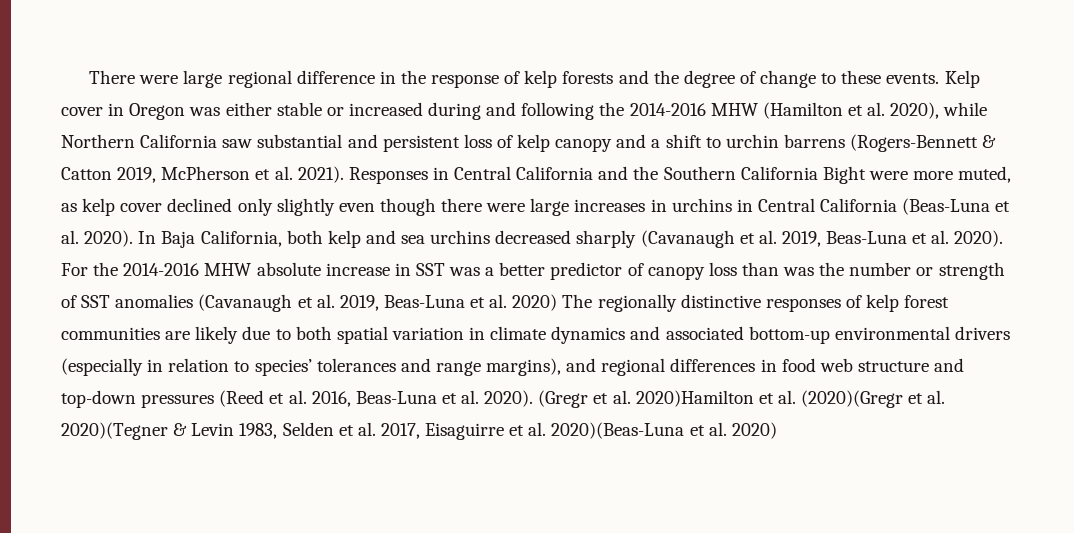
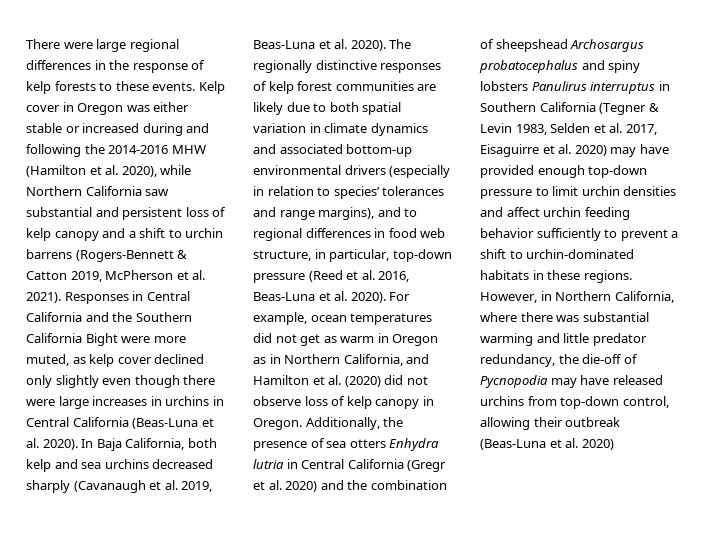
- There were large regional difference in the response of kelp forests and the degree of change to these events.
+ There were large regional differences in the response of kelp forests to these events.
- For the 2014-2016 MHW absolute increase in SST was a better predictor of canopy loss than was the number or strength of SST anomalies (Cavanaugh et al. 2019, Beas-Luna et al. 2020) The regionally distinctive responses of kelp forest communities are likely due to both spatial variation in climate dynamics and associated bottom-up environmental drivers (especially in relation to species’ tolerances and range margins), and regional differences in food web structure and top-down pressures (Reed et al. 2016, Beas-Luna et al. 2020).
+ The regionally distinctive responses of kelp forest communities are likely due to both spatial variation in climate dynamics and associated bottom-up environmental drivers (especially in relation to species’ tolerances and range margins), and to regional differences in food web structure, in particular, top-down pressure (Reed et al. 2016, Beas-Luna et al. 2020).
- (Gregr et al. 2020)Hamilton et al. (2020)(Gregr et al. 2020)(Tegner & Levin 1983, Selden et al. 2017, Eisaguirre et al. 2020)(Beas-Luna et al. 2020)
+ For example, ocean temperatures did not get as warm in Oregon as in Northern California, and Hamilton et al. (2020) did not observe loss of kelp canopy in Oregon. Additionally, the presence of sea otters Enhydra lutria in Central California (Gregr et al. 2020) and the combination of sheepshead Archosargus probatocephalus and spiny lobsters Panulirus interruptus in Southern California (Tegner & Levin 1983, Selden et al. 2017, Eisaguirre et al. 2020) may have provided enough top-down pressure to limit urchin densities and affect urchin feeding behavior sufficiently to prevent a shift to urchin-dominated habitats in these regions. However, in Northern California, where there was substantial warming and little predator redundancy, the die-off of Pycnopodia may have released urchins from top-down control, allowing their outbreak (Beas-Luna et al. 2020)

